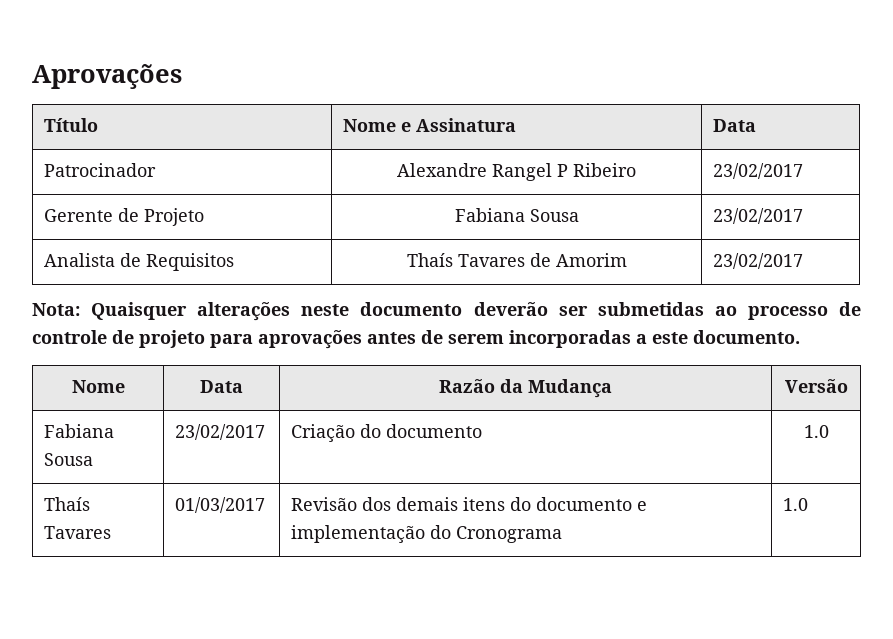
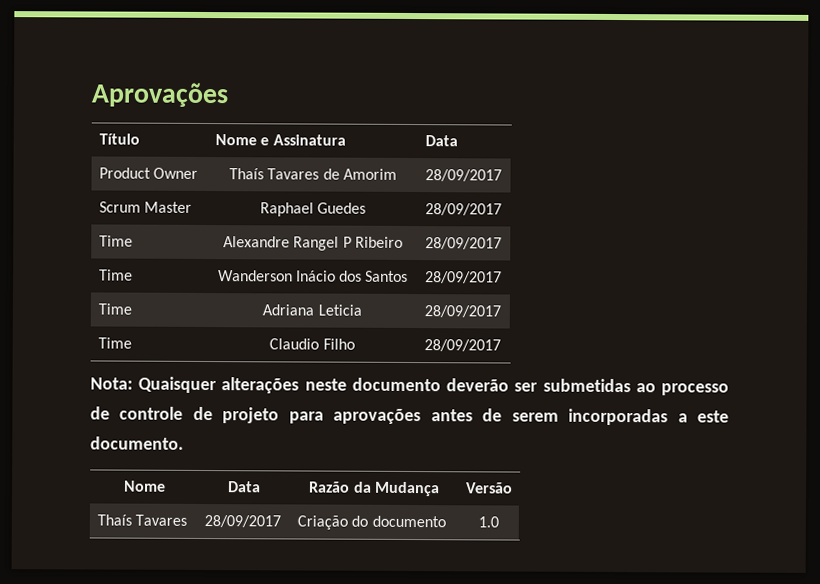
- Patrocinador | Alexandre Rangel P Ribeiro | 23/02/2017
- Gerente de Projeto | Fabiana Sousa | 23/02/2017
- Analista de Requisitos | Thaís Tavares de Amorim | 23/02/2017
+ Product Owner | Thaís Tavares de Amorim | 28/09/2017
+ Scrum Master | Raphael Guedes | 28/09/2017
+ Time | Alexandre Rangel P Ribeiro | 28/09/2017
+ Time | Wanderson Inácio dos Santos | 28/09/2017
+ Time | Adriana Leticia | 28/09/2017
+ Time | Claudio Filho | 28/09/2017
- Fabiana Sousa | 23/02/2017 | Criação do documento | 1.0
+ Thaís Tavares | 28/09/2017 | Criação do documento | 1.0
- Thaís Tavares | 01/03/2017 | Revisão dos demais itens do documento e implementação do Cronograma | 1.0

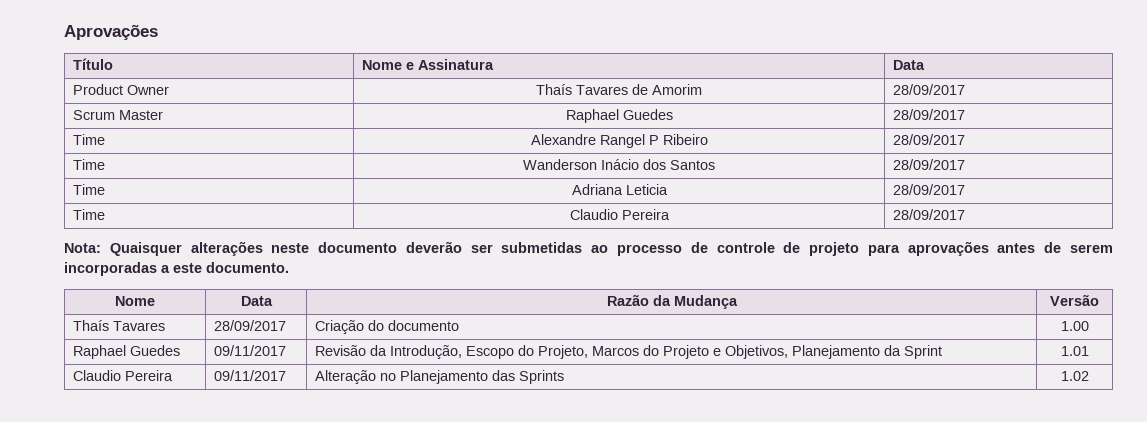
- Time | Claudio Filho | 28/09/2017
+ Time | Claudio Pereira | 28/09/2017
- Thaís Tavares | 28/09/2017 | Criação do documento | 1.0
+ Thaís Tavares | 28/09/2017 | Criação do documento | 1.00
+ Raphael Guedes | 09/11/2017 | Revisão da Introdução, Escopo do Projeto, Marcos do Projeto e Objetivos, Planejamento da Sprint | 1.01
+ Claudio Pereira | 09/11/2017 | Alteração no Planejamento das Sprints | 1.02

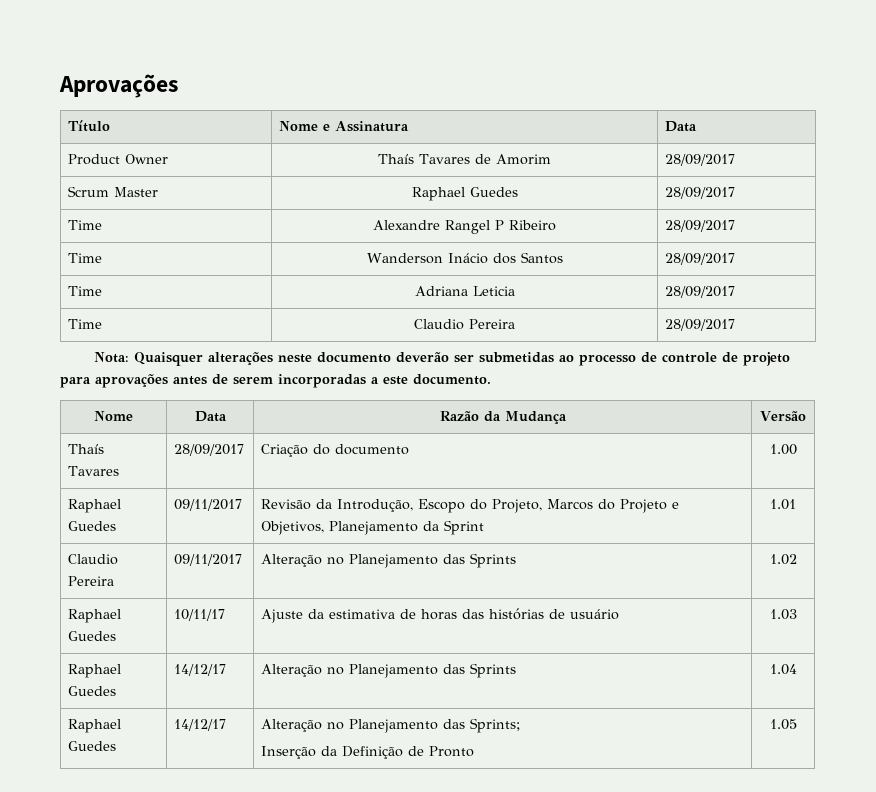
+ Raphael Guedes | 10/11/17 | Ajuste da estimativa de horas das histórias de usuário | 1.03
+ Raphael Guedes | 14/12/17 | Alteração no Planejamento das Sprints | 1.04
+ Raphael Guedes | 14/12/17 | Alteração no Planejamento das Sprints;
+ Inserção da Definição de Pronto | 1.05

